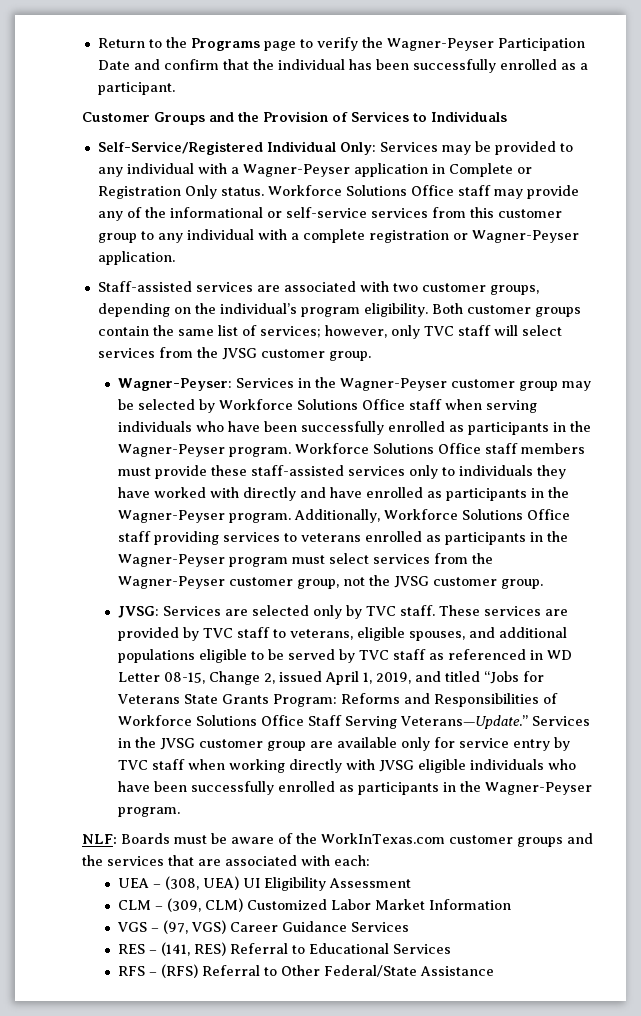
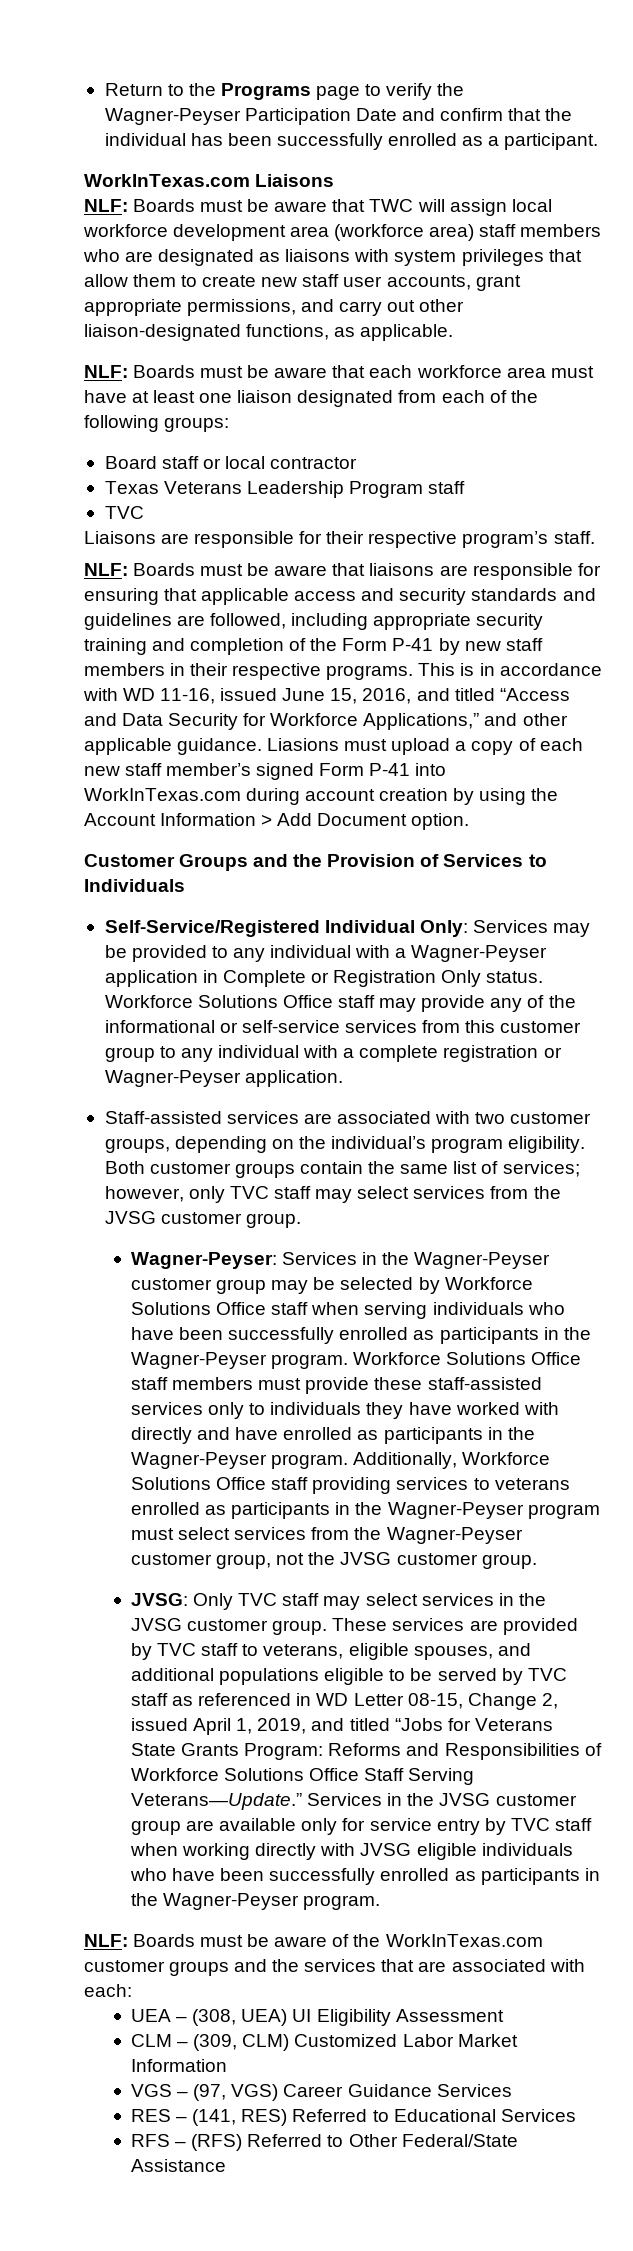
+ WorkInTexas.com Liaisons
+ NLF: Boards must be aware that TWC will assign local workforce development area (workforce area) staff members who are designated as liaisons with system privileges that allow them to create new staff user accounts, grant appropriate permissions, and carry out other liaison-designated functions, as applicable.
+ NLF: Boards must be aware that each workforce area must have at least one liaison designated from each of the following groups:
+ Board staff or local contractor
+ Texas Veterans Leadership Program staff
+ TVC
+ Liaisons are responsible for their respective program’s staff.
+ NLF: Boards must be aware that liaisons are responsible for ensuring that applicable access and security standards and guidelines are followed, including appropriate security training and completion of the Form P-41 by new staff members in their respective programs. This is in accordance with WD 11-16, issued June 15, 2016, and titled “Access and Data Security for Workforce Applications,” and other applicable guidance. Liasions must upload a copy of each new staff member’s signed Form P-41 into WorkInTexas.com during account creation by using the Account Information > Add Document option.
- Both customer groups contain the same list of services; however, only TVC staff will select services from the JVSG customer group.
+ Both customer groups contain the same list of services; however, only TVC staff may select services from the JVSG customer group.
- JVSG: Services are selected only by TVC staff.
+ JVSG: Only TVC staff may select services in the JVSG customer group.
- RES – (141, RES) Referral to Educational Services
+ RES – (141, RES) Referred to Educational Services
- RFS – (RFS) Referral to Other Federal/State Assistance
+ RFS – (RFS) Referred to Other Federal/State Assistance

